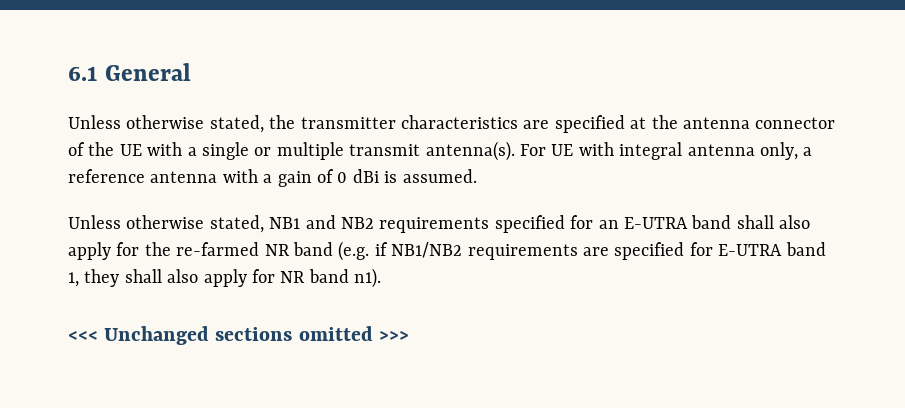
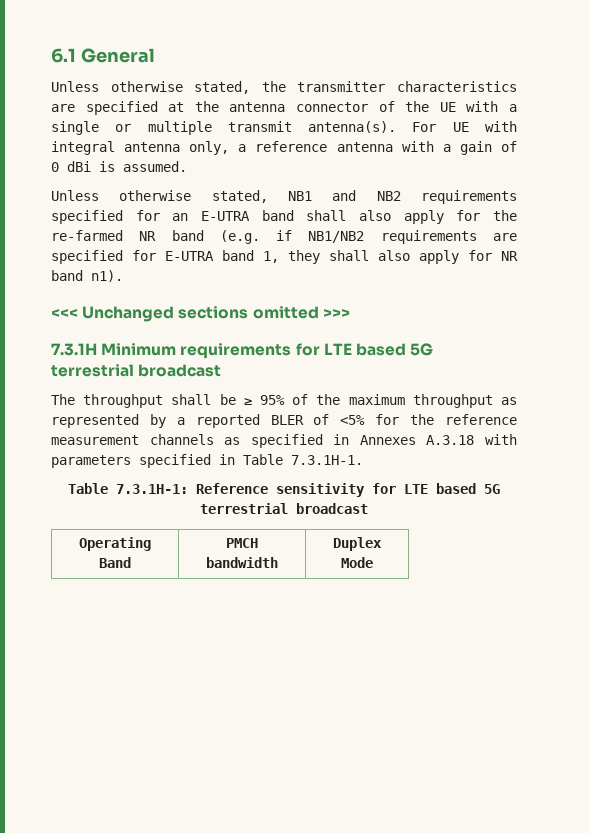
+ 7.3.1H Minimum requirements for LTE based 5G terrestrial broadcast
+ The throughput shall be ≥ 95% of the maximum throughput as represented by a reported BLER of <5% for the reference measurement channels as specified in Annexes A.3.18 with parameters specified in Table 7.3.1H-1.
+ Table 7.3.1H-1: Reference sensitivity for LTE based 5G terrestrial broadcast
+ Operating Band | PMCH bandwidth | Duplex Mode

